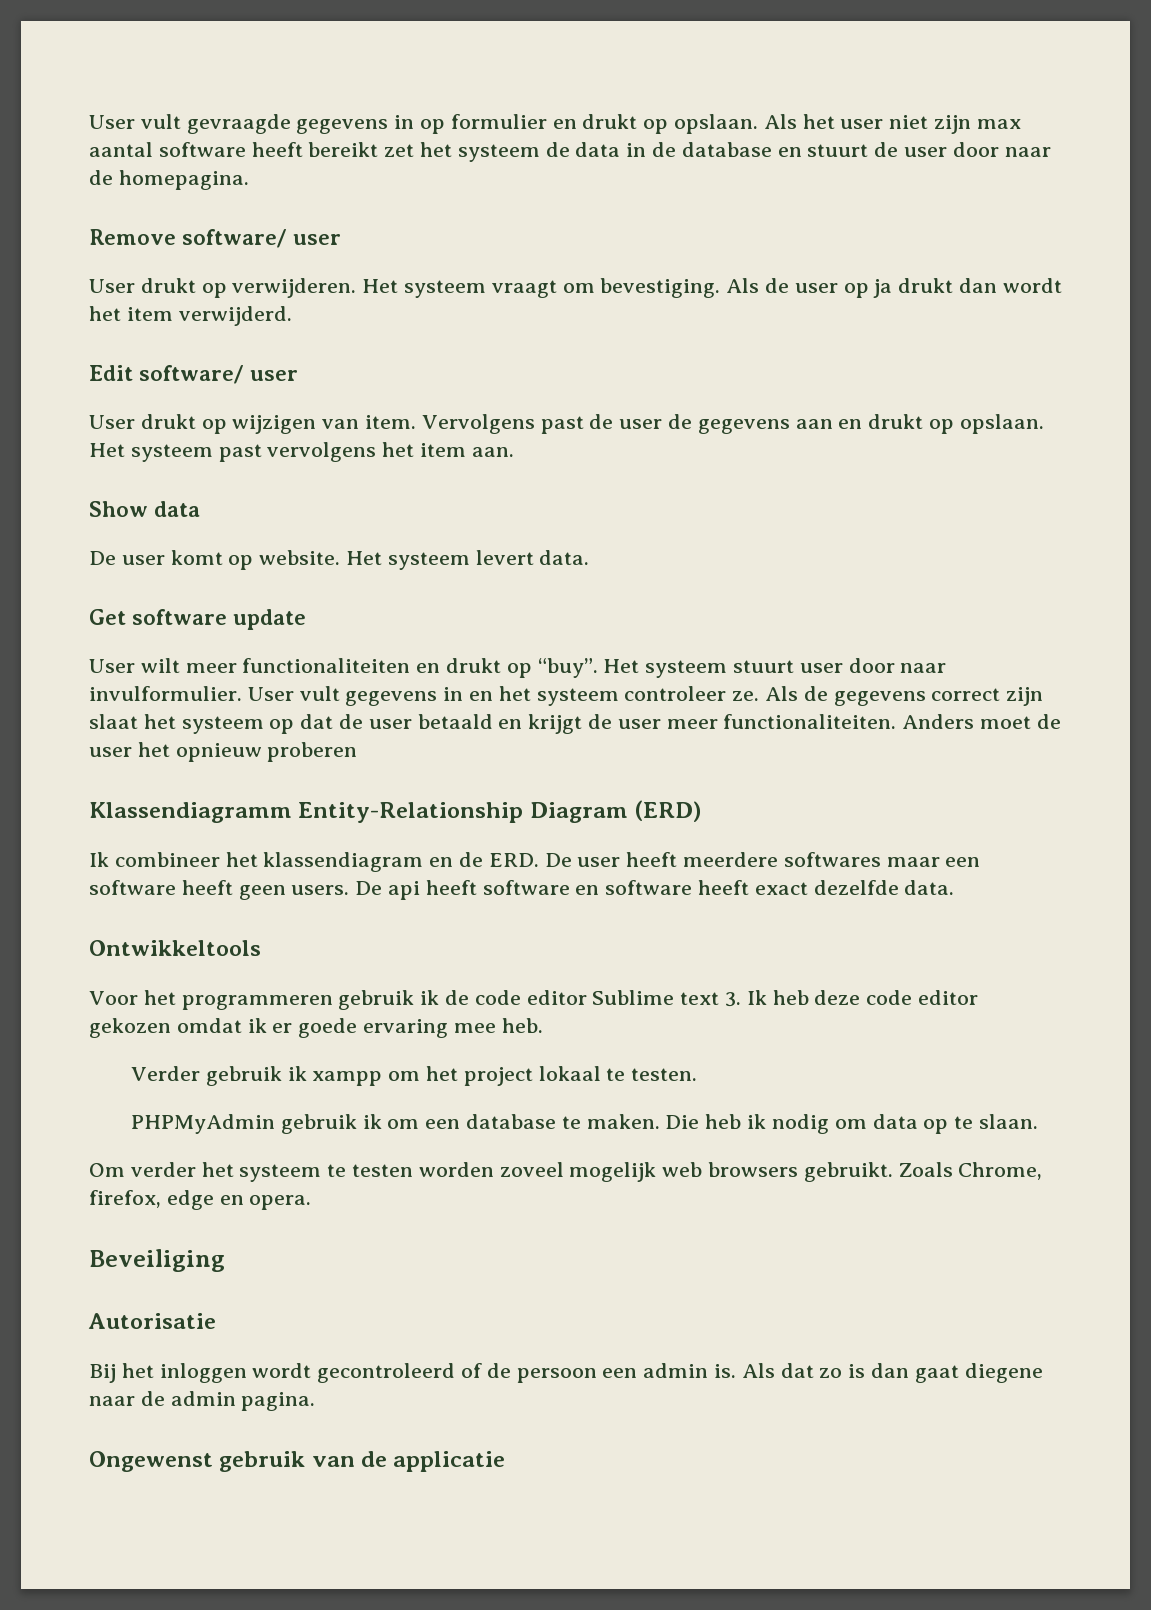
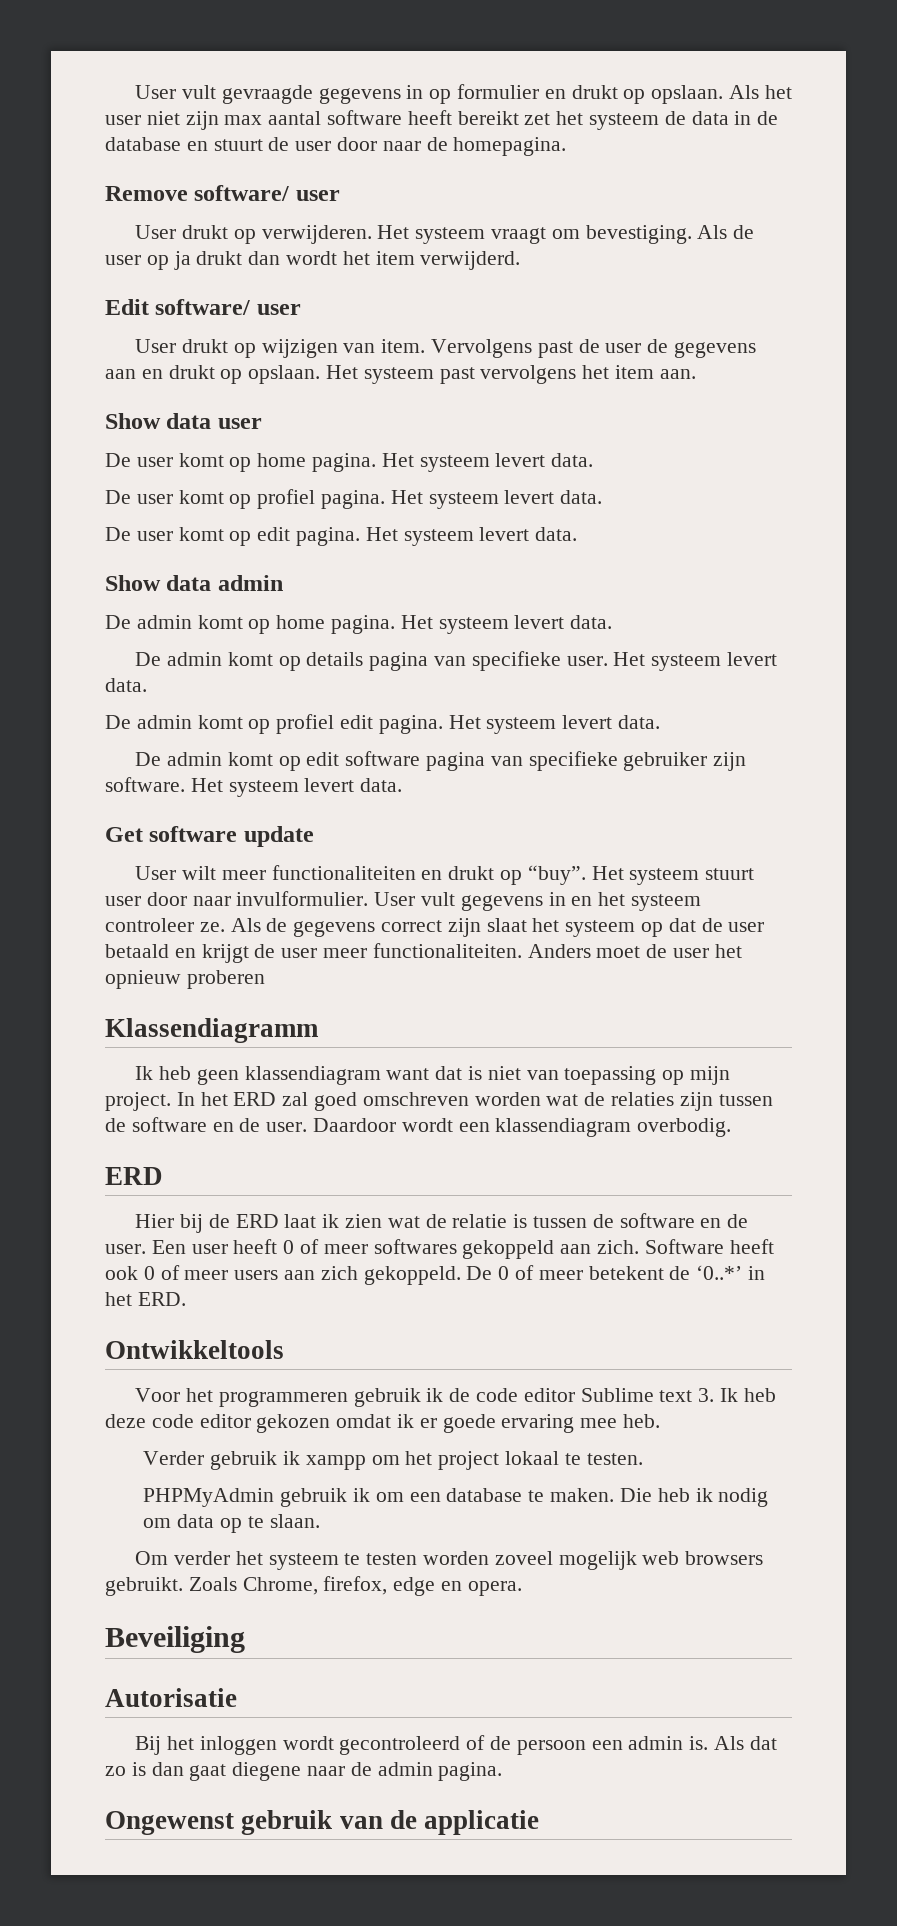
- Show data
- De user komt op website.
+ Show data user
+ De user komt op home pagina. Het systeem levert data.
+ De user komt op profiel pagina. Het systeem levert data.
+ De user komt op edit pagina. Het systeem levert data.
+ Show data admin
+ De admin komt op home pagina. Het systeem levert data.
+ De admin komt op details pagina van specifieke user. Het systeem levert data.
+ De admin komt op profiel edit pagina. Het systeem levert data.
+ De admin komt op edit software pagina van specifieke gebruiker zijn software.
- Klassendiagramm Entity-Relationship Diagram (ERD)
- Ik combineer het klassendiagram en de ERD. De user heeft meerdere softwares maar een software heeft geen users. De api heeft software en software heeft exact dezelfde data.
+ Klassendiagramm
+ Ik heb geen klassendiagram want dat is niet van toepassing op mijn project. In het ERD zal goed omschreven worden wat de relaties zijn tussen de software en de user. Daardoor wordt een klassendiagram overbodig.
+ ERD
+ Hier bij de ERD laat ik zien wat de relatie is tussen de software en de user. Een user heeft 0 of meer softwares gekoppeld aan zich. Software heeft ook 0 of meer users aan zich gekoppeld. De 0 of meer betekent de ‘0..*’ in het ERD.

